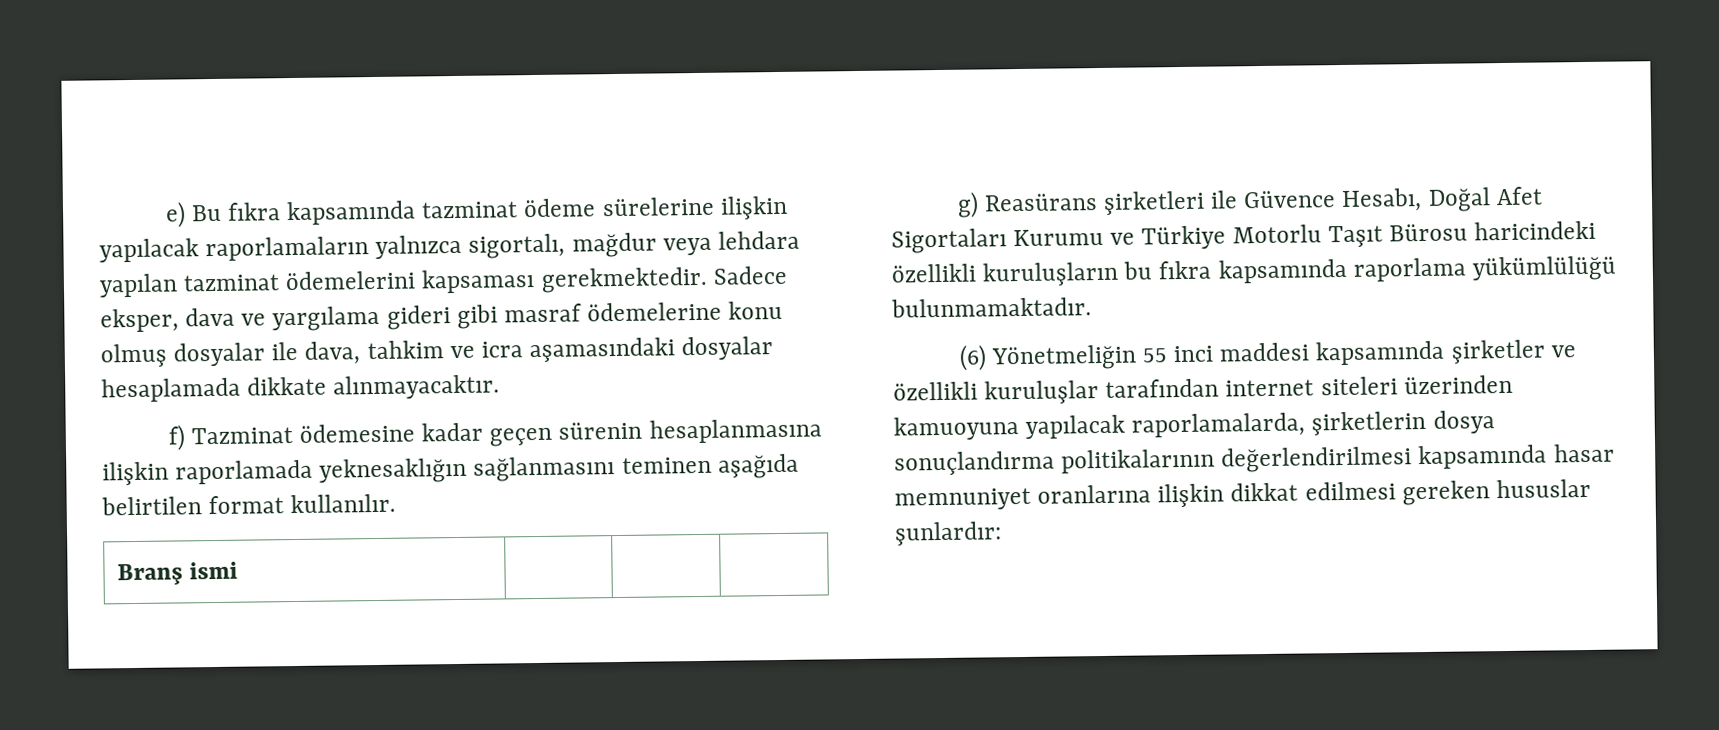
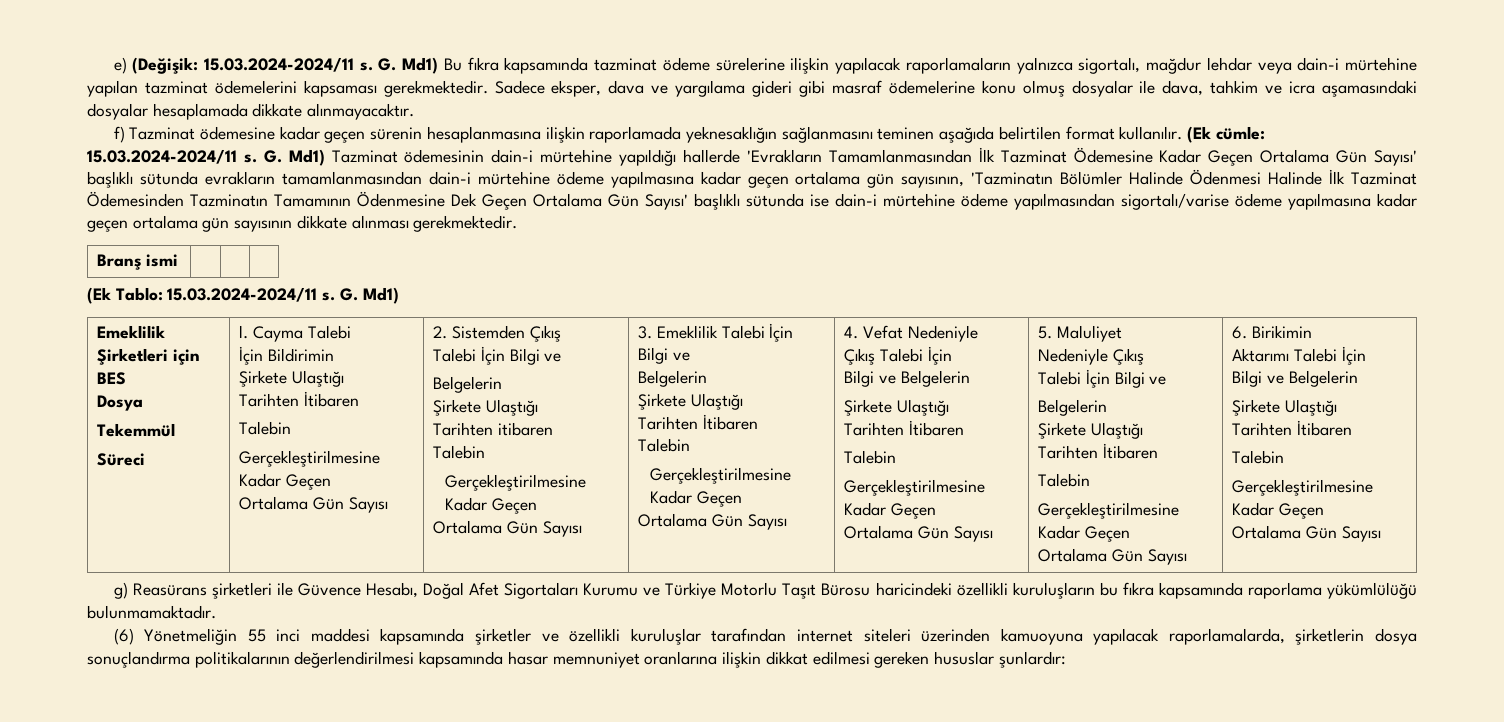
- e) Bu fıkra kapsamında tazminat ödeme sürelerine ilişkin yapılacak raporlamaların yalnızca sigortalı, mağdur veya lehdara yapılan tazminat ödemelerini kapsaması gerekmektedir.
+ e) (Değişik: 15.03.2024-2024/11 s. G. Md1) Bu fıkra kapsamında tazminat ödeme sürelerine ilişkin yapılacak raporlamaların yalnızca sigortalı, mağdur lehdar veya dain-i mürtehine yapılan tazminat ödemelerini kapsaması gerekmektedir.
- f) Tazminat ödemesine kadar geçen sürenin hesaplanmasına ilişkin raporlamada yeknesaklığın sağlanmasını teminen aşağıda belirtilen format kullanılır.
+ f) Tazminat ödemesine kadar geçen sürenin hesaplanmasına ilişkin raporlamada yeknesaklığın sağlanmasını teminen aşağıda belirtilen format kullanılır. (Ek cümle: 15.03.2024-2024/11 s. G. Md1) Tazminat ödemesinin dain-i mürtehine yapıldığı hallerde 'Evrakların Tamamlanmasından İlk Tazminat Ödemesine Kadar Geçen Ortalama Gün Sayısı' başlıklı sütunda evrakların tamamlanmasından dain-i mürtehine ödeme yapılmasına kadar geçen ortalama gün sayısının, 'Tazminatın Bölümler Halinde Ödenmesi Halinde İlk Tazminat Ödemesinden Tazminatın Tamamının Ödenmesine Dek Geçen Ortalama Gün Sayısı' başlıklı sütunda ise dain-i mürtehine ödeme yapılmasından sigortalı/varise ödeme yapılmasına kadar geçen ortalama gün sayısının dikkate alınması gerekmektedir.
  Branş ismi | | |
+ (Ek Tablo: 15.03.2024-2024/11 s. G. Md1)
+ Emeklilik Şirketleri için BES
+ Dosya
+ Tekemmül
+ Süreci | l. Cayma Talebi
+ İçin Bildirimin
+ Şirkete Ulaştığı
+ Tarihten İtibaren
+ Talebin
+ Gerçekleştirilmesine Kadar Geçen
+ Ortalama Gün Sayısı | 2. Sistemden Çıkış
+ Talebi İçin Bilgi ve
+ Belgelerin
+ Şirkete Ulaştığı
+ Tarihten itibaren
+ Talebin
+ Gerçekleştirilmesine Kadar Geçen
+ Ortalama Gün Sayısı | 3. Emeklilik Talebi İçin Bilgi ve
+ Belgelerin
+ Şirkete Ulaştığı
+ Tarihten İtibaren
+ Talebin
+ Gerçekleştirilmesine Kadar Geçen
+ Ortalama Gün Sayısı | 4. Vefat Nedeniyle
+ Çıkış Talebi İçin
+ Bilgi ve Belgelerin
+ Şirkete Ulaştığı
+ Tarihten İtibaren
+ Talebin
+ Gerçekleştirilmesine Kadar Geçen
+ Ortalama Gün Sayısı | 5. Maluliyet
+ Nedeniyle Çıkış
+ Talebi İçin Bilgi ve
+ Belgelerin
+ Şirkete Ulaştığı
+ Tarihten İtibaren
+ Talebin
+ Gerçekleştirilmesine Kadar Geçen
+ Ortalama Gün Sayısı | 6. Birikimin
+ Aktarımı Talebi İçin
+ Bilgi ve Belgelerin
+ Şirkete Ulaştığı
+ Tarihten İtibaren
+ Talebin
+ Gerçekleştirilmesine Kadar Geçen
+ Ortalama Gün Sayısı

